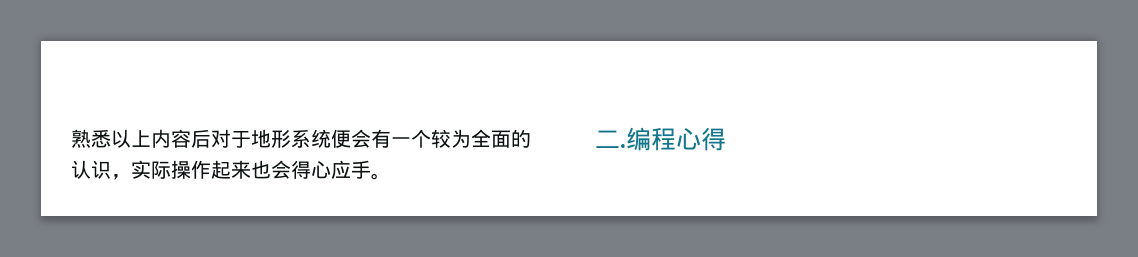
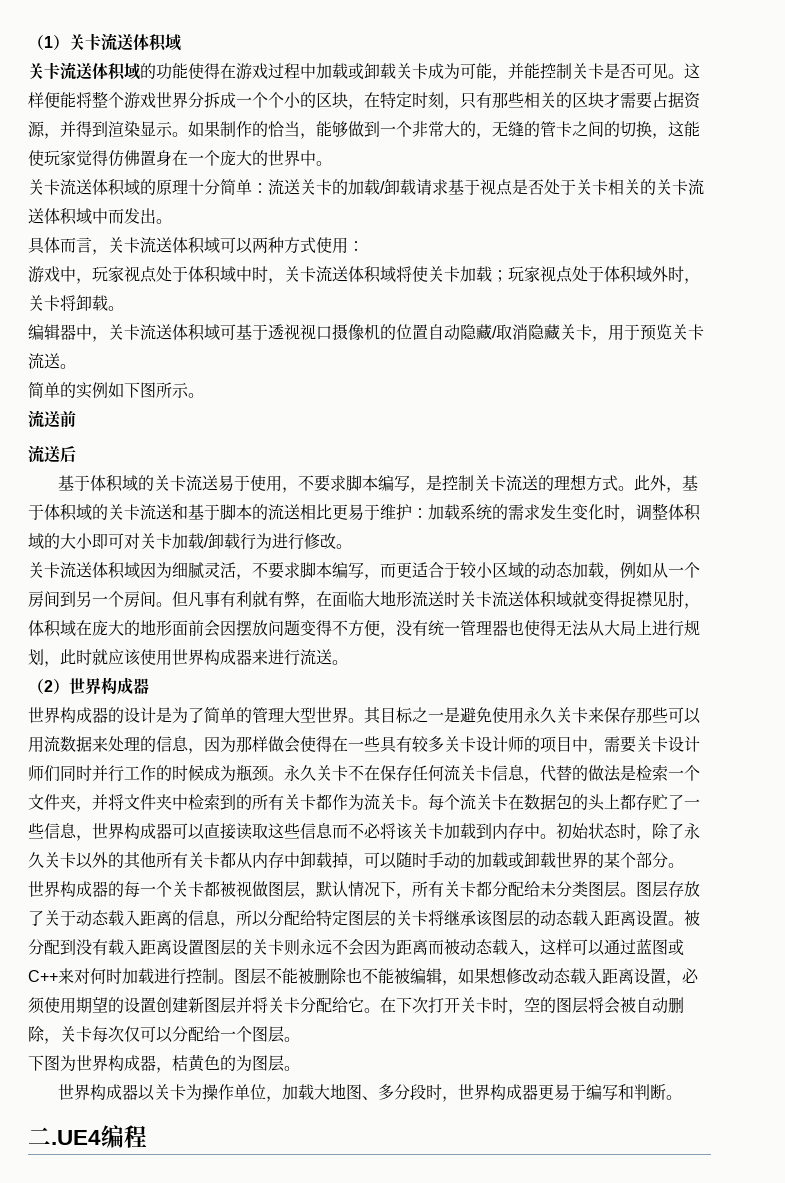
- 熟悉以上内容后对于地形系统便会有一个较为全面的认识，实际操作起来也会得心应手。
- 二.编程心得
+ （1）关卡流送体积域
+ 关卡流送体积域的功能使得在游戏过程中加载或卸载关卡成为可能，并能控制关卡是否可见。这样便能将整个游戏世界分拆成一个个小的区块，在特定时刻，只有那些相关的区块才需要占据资源，并得到渲染显示。如果制作的恰当，能够做到一个非常大的，无缝的管卡之间的切换，这能使玩家觉得仿佛置身在一个庞大的世界中。
+ 关卡流送体积域的原理十分简单：流送关卡的加载/卸载请求基于视点是否处于关卡相关的关卡流送体积域中而发出。
+ 具体而言，关卡流送体积域可以两种方式使用：
+ 游戏中，玩家视点处于体积域中时，关卡流送体积域将使关卡加载；玩家视点处于体积域外时，关卡将卸载。
+ 编辑器中，关卡流送体积域可基于透视视口摄像机的位置自动隐藏/取消隐藏关卡，用于预览关卡流送。
+ 简单的实例如下图所示。
+ 流送前
+ 流送后
+ 基于体积域的关卡流送易于使用，不要求脚本编写，是控制关卡流送的理想方式。此外，基于体积域的关卡流送和基于脚本的流送相比更易于维护：加载系统的需求发生变化时，调整体积域的大小即可对关卡加载/卸载行为进行修改。
+ 关卡流送体积域因为细腻灵活，不要求脚本编写，而更适合于较小区域的动态加载，例如从一个房间到另一个房间。但凡事有利就有弊，在面临大地形流送时关卡流送体积域就变得捉襟见肘，体积域在庞大的地形面前会因摆放问题变得不方便，没有统一管理器也使得无法从大局上进行规划，此时就应该使用世界构成器来进行流送。
+ （2）世界构成器
+ 世界构成器的设计是为了简单的管理大型世界。其目标之一是避免使用永久关卡来保存那些可以用流数据来处理的信息，因为那样做会使得在一些具有较多关卡设计师的项目中，需要关卡设计师们同时并行工作的时候成为瓶颈。永久关卡不在保存任何流关卡信息，代替的做法是检索一个文件夹，并将文件夹中检索到的所有关卡都作为流关卡。每个流关卡在数据包的头上都存贮了一些信息，世界构成器可以直接读取这些信息而不必将该关卡加载到内存中。初始状态时，除了永久关卡以外的其他所有关卡都从内存中卸载掉，可以随时手动的加载或卸载世界的某个部分。
+ 世界构成器的每一个关卡都被视做图层，默认情况下，所有关卡都分配给未分类图层。图层存放了关于动态载入距离的信息，所以分配给特定图层的关卡将继承该图层的动态载入距离设置。被分配到没有载入距离设置图层的关卡则永远不会因为距离而被动态载入，这样可以通过蓝图或C++来对何时加载进行控制。图层不能被删除也不能被编辑，如果想修改动态载入距离设置，必须使用期望的设置创建新图层并将关卡分配给它。在下次打开关卡时，空的图层将会被自动删除，关卡每次仅可以分配给一个图层。
+ 下图为世界构成器，桔黄色的为图层。
+ 世界构成器以关卡为操作单位，加载大地图、多分段时，世界构成器更易于编写和判断。
+ 二.UE4编程

